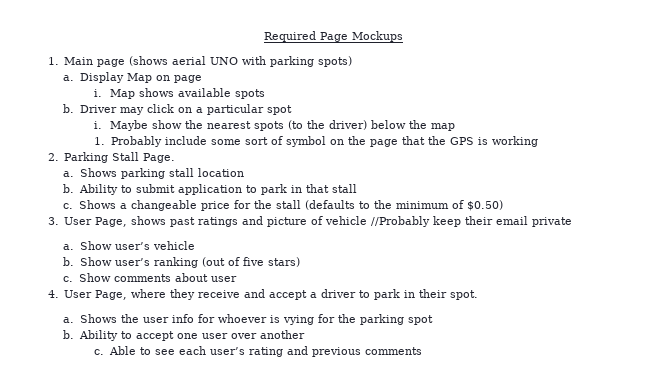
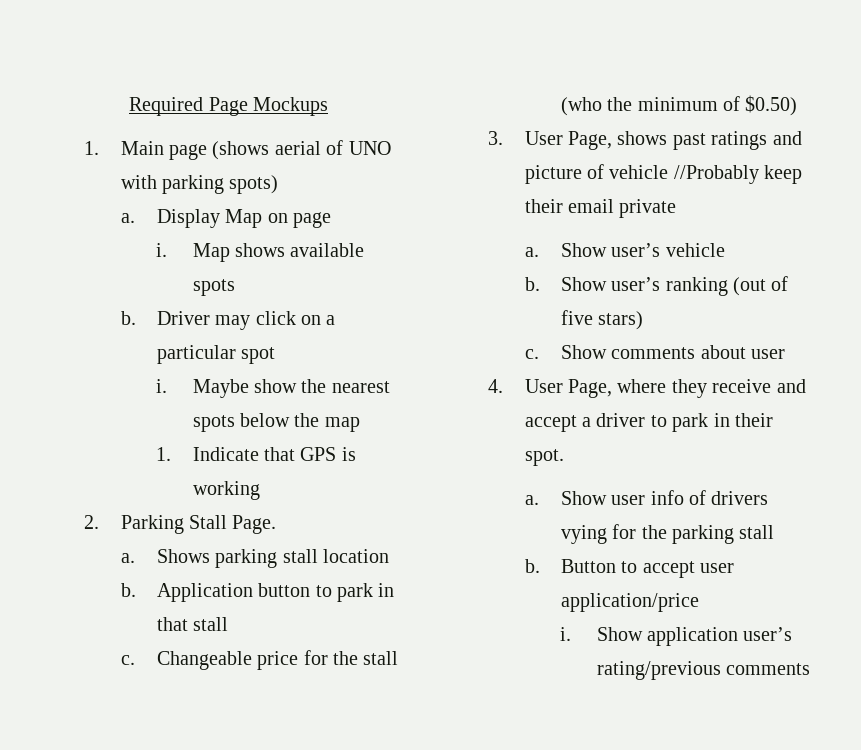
- 1. Main page (shows aerial UNO with parking spots)
+ 1. Main page (shows aerial of UNO with parking spots)
- Maybe show the nearest spots (to the driver) below the map
+ Maybe show the nearest spots below the map
- 1. Probably include some sort of symbol on the page that the GPS is working
+ 1. Indicate that GPS is working
- Ability to submit application to park in that stall
+ Application button to park in that stall
- Shows a changeable price for the stall (defaults to the minimum of $0.50)
+ Changeable price for the stall (who the minimum of $0.50)
- Shows the user info for whoever is vying for the parking spot
- b. Ability to accept one user over another
- c. Able to see each user’s rating and previous comments
+ Show user info of drivers vying for the parking stall
+ b. Button to accept user application/price
+ i. Show application user’s rating/previous comments

